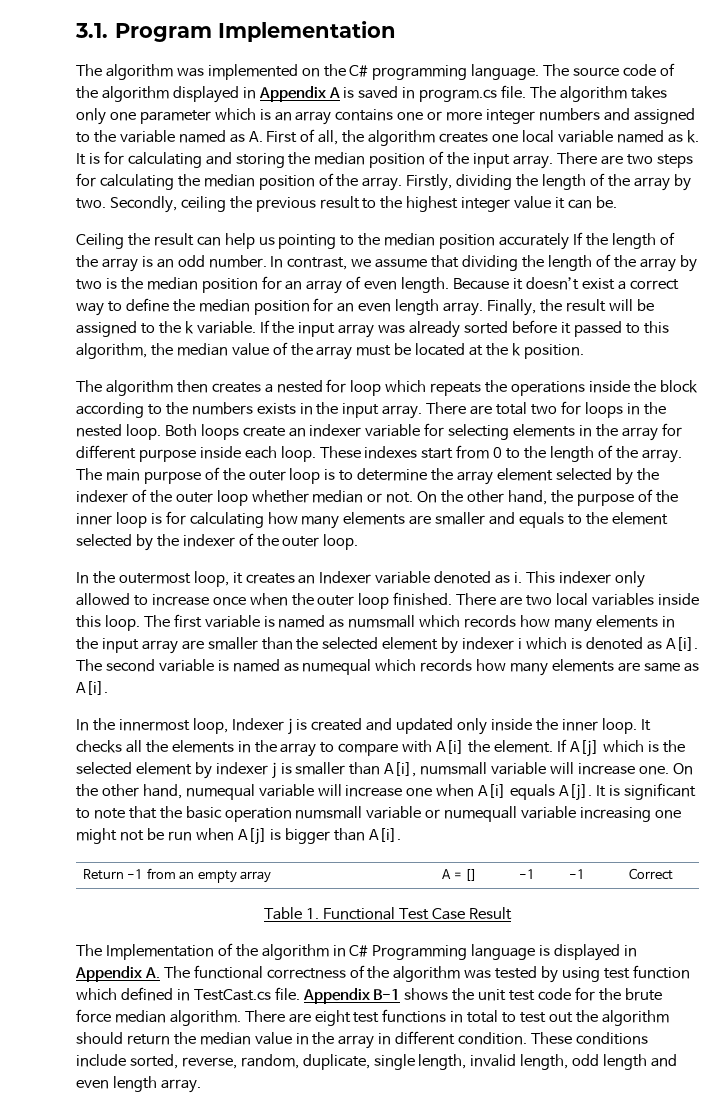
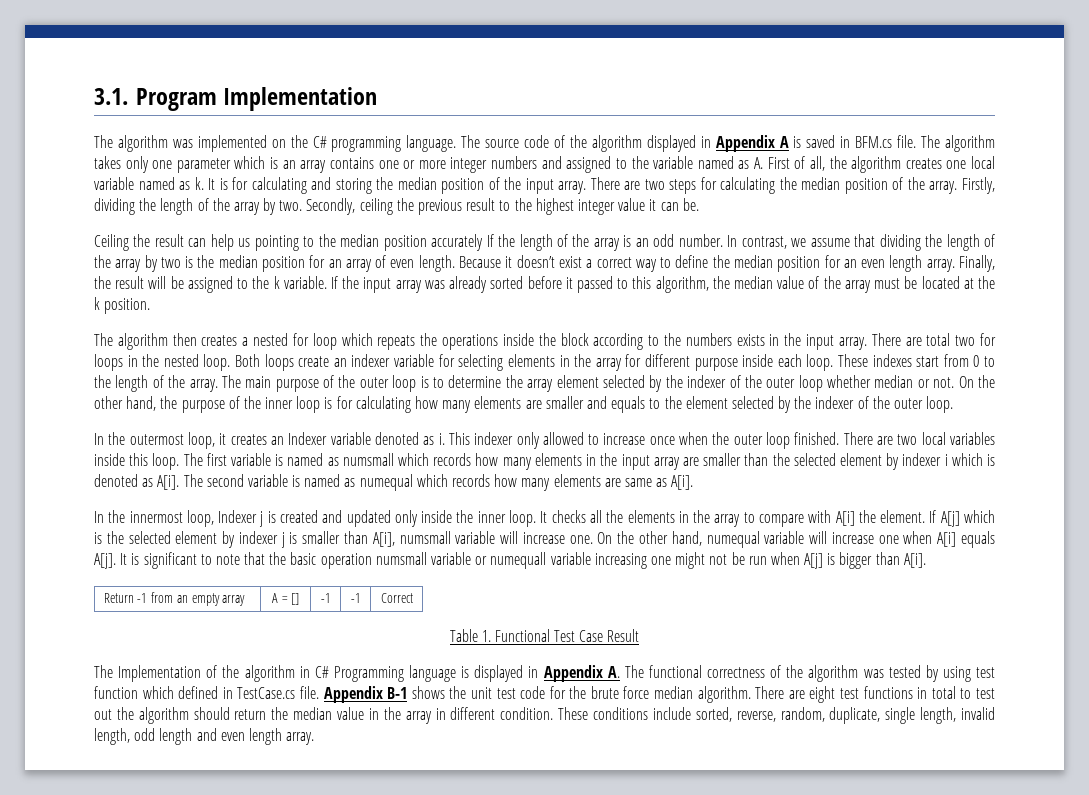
- The source code of the algorithm displayed in Appendix A is saved in program.cs file.
+ The source code of the algorithm displayed in Appendix A is saved in BFM.cs file.
- The Implementation of the algorithm in C# Programming language is displayed in Appendix A. The functional correctness of the algorithm was tested by using test function which defined in TestCast.cs file.
+ The Implementation of the algorithm in C# Programming language is displayed in Appendix A. The functional correctness of the algorithm was tested by using test function which defined in TestCase.cs file.

